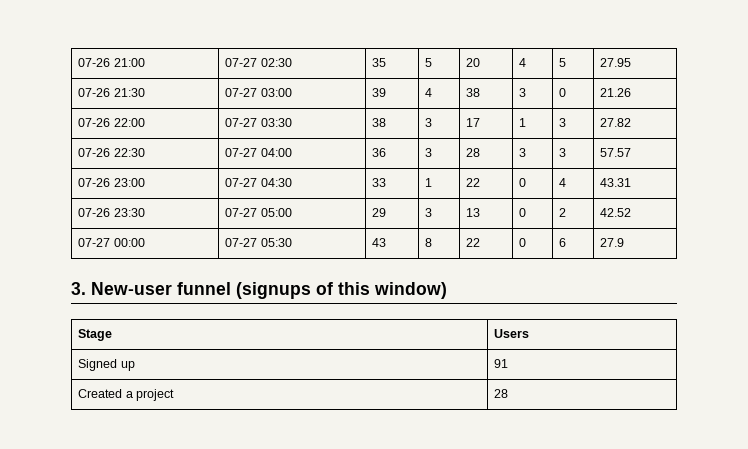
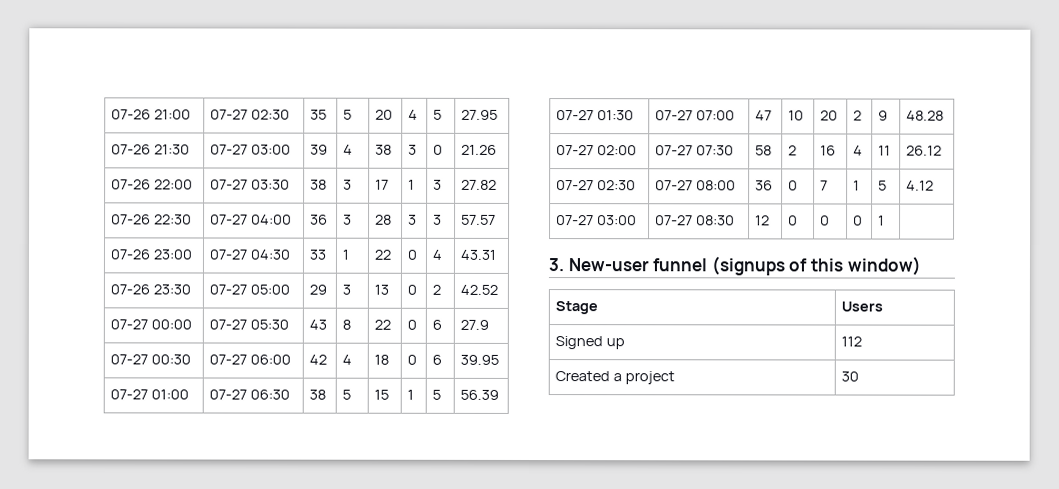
+ 07-27 00:30 | 07-27 06:00 | 42 | 4 | 18 | 0 | 6 | 39.95
+ 07-27 01:00 | 07-27 06:30 | 38 | 5 | 15 | 1 | 5 | 56.39
+ 07-27 01:30 | 07-27 07:00 | 47 | 10 | 20 | 2 | 9 | 48.28
+ 07-27 02:00 | 07-27 07:30 | 58 | 2 | 16 | 4 | 11 | 26.12
+ 07-27 02:30 | 07-27 08:00 | 36 | 0 | 7 | 1 | 5 | 4.12
+ 07-27 03:00 | 07-27 08:30 | 12 | 0 | 0 | 0 | 1 |
- Signed up | 91
+ Signed up | 112
- Created a project | 28
+ Created a project | 30

